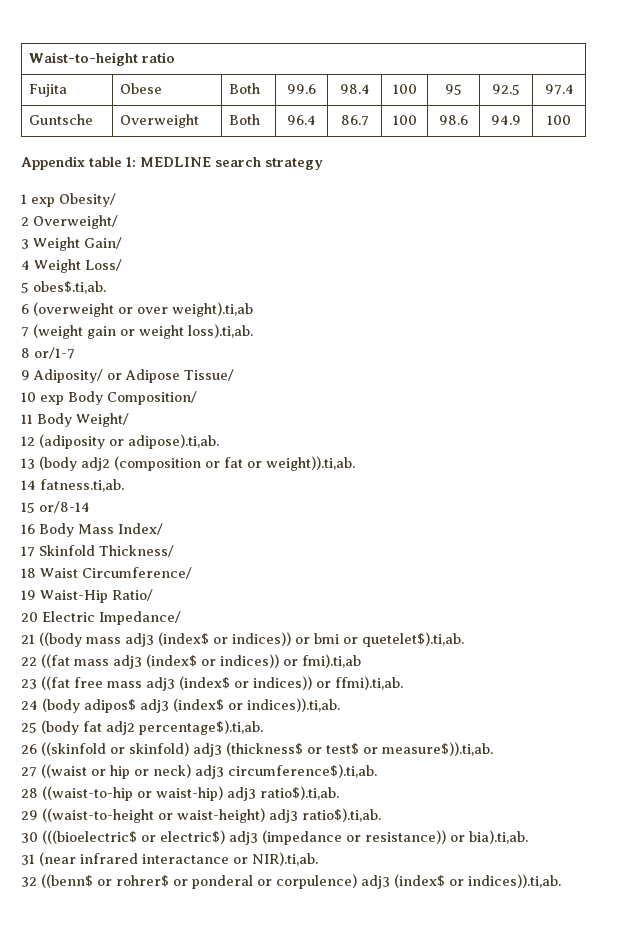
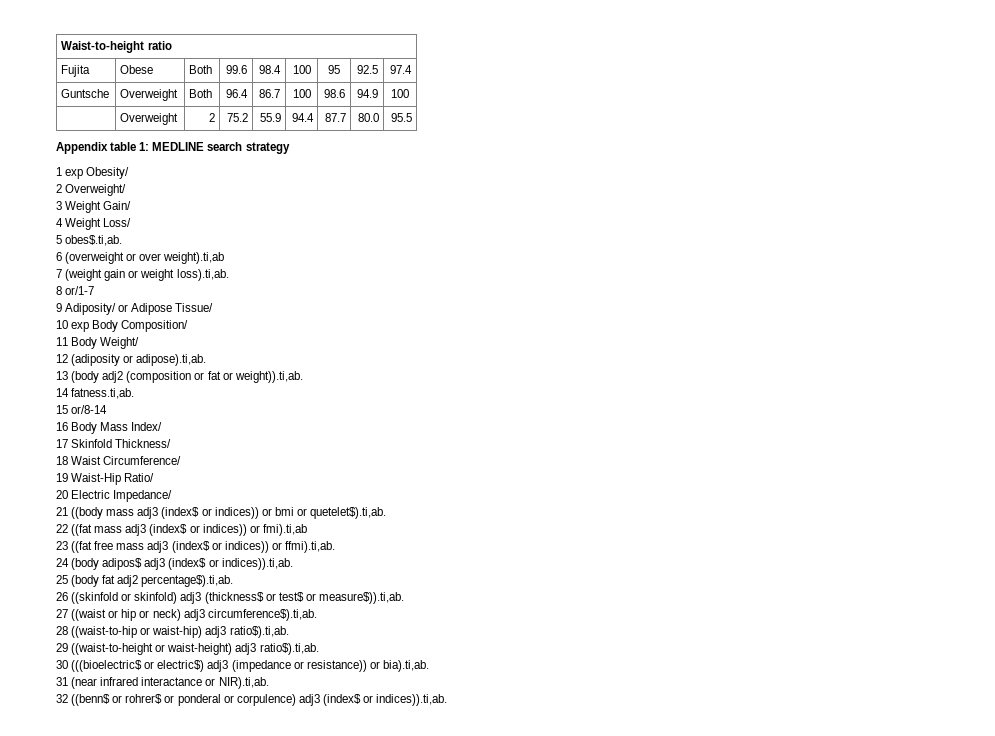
+ | Overweight | 2 | 75.2 | 55.9 | 94.4 | 87.7 | 80.0 | 95.5

